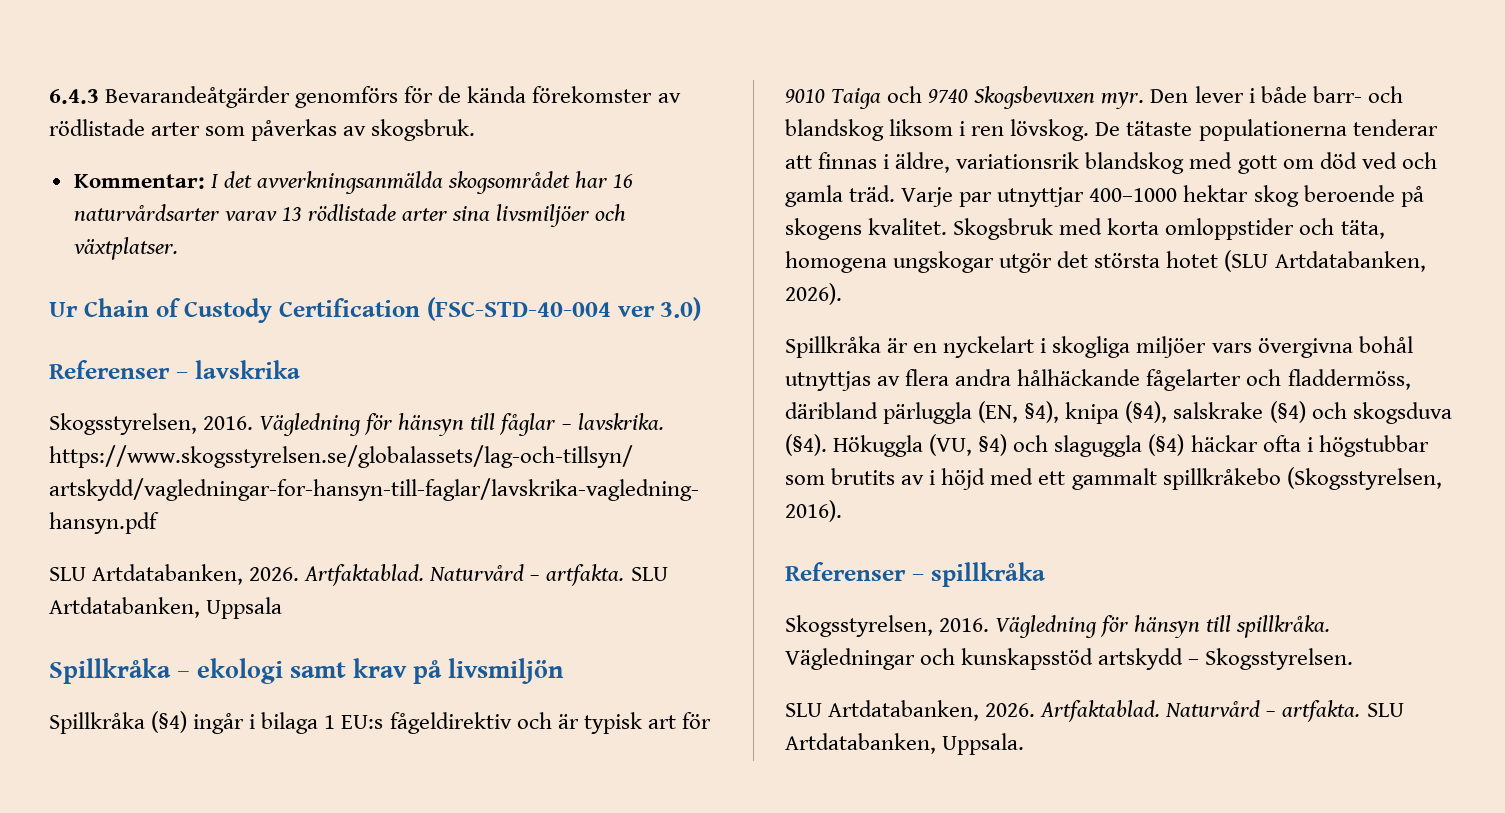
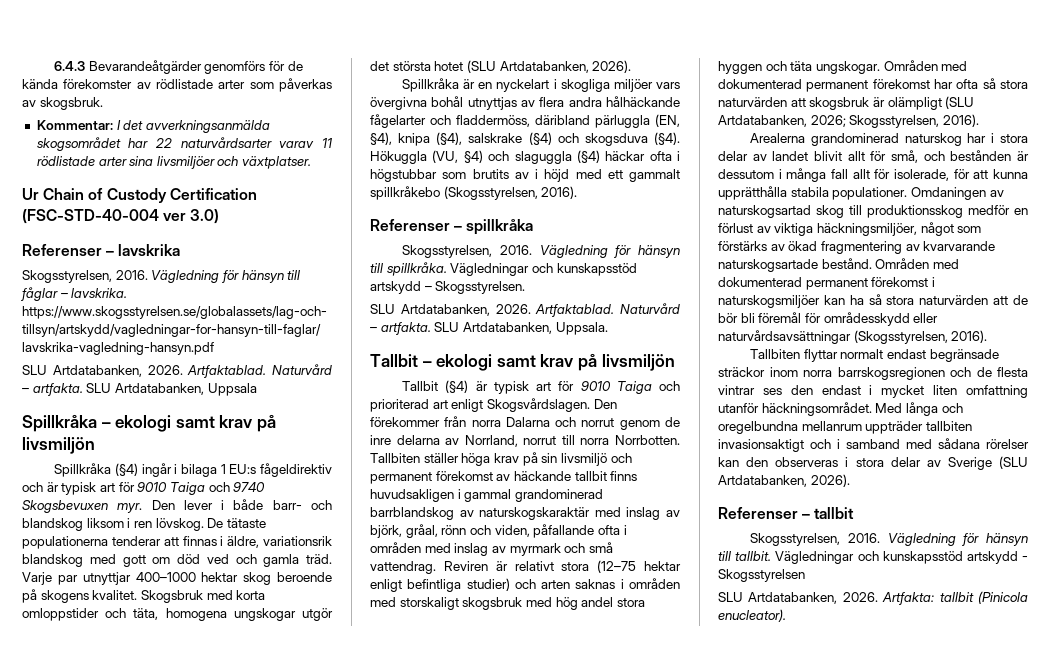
- Kommentar: I det avverkningsanmälda skogsområdet har 16 naturvårdsarter varav 13 rödlistade arter sina livsmiljöer och växtplatser.
+ Kommentar: I det avverkningsanmälda skogsområdet har 22 naturvårdsarter varav 11 rödlistade arter sina livsmiljöer och växtplatser.
+ Tallbit – ekologi samt krav på livsmiljön
+ Tallbit (§4) är typisk art för 9010 Taiga och prioriterad art enligt Skogsvårdslagen. Den förekommer från norra Dalarna och norrut genom de inre delarna av Norrland, norrut till norra Norrbotten. Tallbiten ställer höga krav på sin livsmiljö och permanent förekomst av häckande tallbit finns huvudsakligen i gammal grandominerad barrblandskog av naturskogskaraktär med inslag av björk, gråal, rönn och viden, påfallande ofta i områden med inslag av myrmark och små vattendrag. Reviren är relativt stora (12–75 hektar enligt befintliga studier) och arten saknas i områden med storskaligt skogsbruk med hög andel stora hyggen och täta ungskogar. Områden med dokumenterad permanent förekomst har ofta så stora naturvärden att skogsbruk är olämpligt (SLU Artdatabanken, 2026; Skogsstyrelsen, 2016).
+ Arealerna grandominerad naturskog har i stora delar av landet blivit allt för små, och bestånden är dessutom i många fall allt för isolerade, för att kunna upprätthålla stabila populationer. Omdaningen av naturskogsartad skog till produktionsskog medför en förlust av viktiga häckningsmiljöer, något som förstärks av ökad fragmentering av kvarvarande naturskogsartade bestånd. Områden med dokumenterad permanent förekomst i naturskogsmiljöer kan ha så stora naturvärden att de bör bli föremål för områdesskydd eller naturvårdsavsättningar (Skogsstyrelsen, 2016).
+ Tallbiten flyttar normalt endast begränsade sträckor inom norra barrskogsregionen och de flesta vintrar ses den endast i mycket liten omfattning utanför häckningsområdet. Med långa och oregelbundna mellanrum uppträder tallbiten invasionsaktigt och i samband med sådana rörelser kan den observeras i stora delar av Sverige (SLU Artdatabanken, 2026).
+ Referenser – tallbit
+ Skogsstyrelsen, 2016. Vägledning för hänsyn till tallbit. Vägledningar och kunskapsstöd artskydd - Skogsstyrelsen
+ SLU Artdatabanken, 2026. Artfakta: tallbit (Pinicola enucleator).

